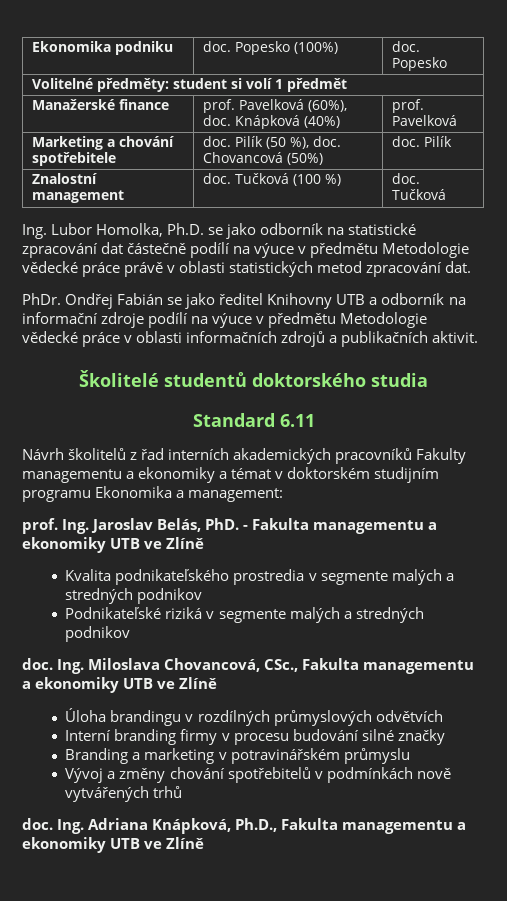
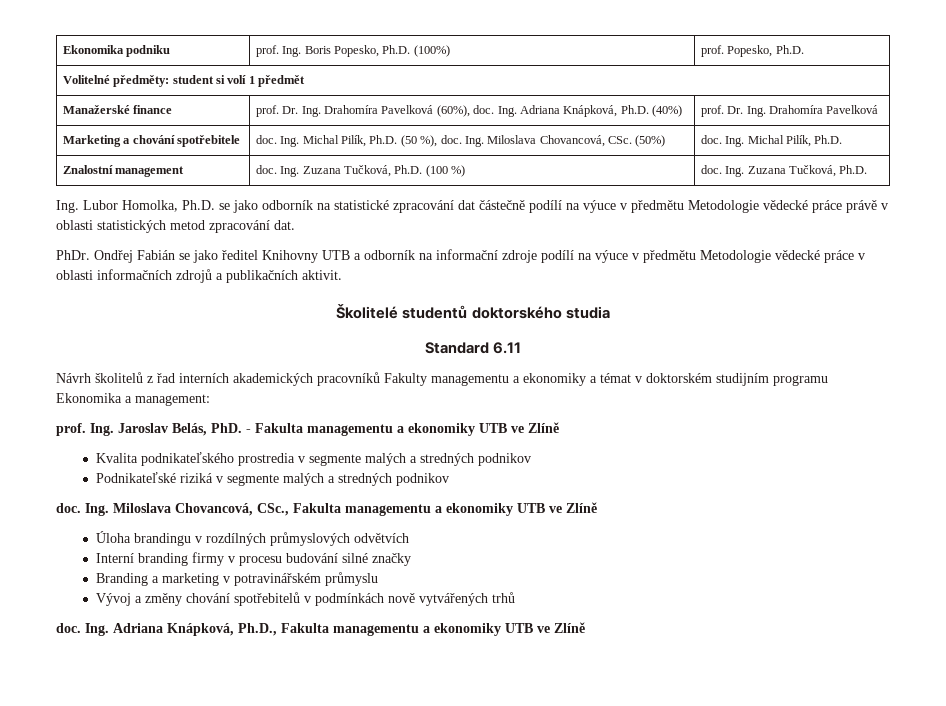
- Ekonomika podniku | doc. Popesko (100%) | doc. Popesko
+ Ekonomika podniku | prof. Ing. Boris Popesko, Ph.D. (100%) | prof. Popesko, Ph.D.
- Manažerské finance | prof. Pavelková (60%), doc. Knápková (40%) | prof. Pavelková
+ Manažerské finance | prof. Dr. Ing. Drahomíra Pavelková (60%), doc. Ing. Adriana Knápková, Ph.D. (40%) | prof. Dr. Ing. Drahomíra Pavelková
- Marketing a chování spotřebitele | doc. Pilík (50 %), doc. Chovancová (50%) | doc. Pilík
+ Marketing a chování spotřebitele | doc. Ing. Michal Pilík, Ph.D. (50 %), doc. Ing. Miloslava Chovancová, CSc. (50%) | doc. Ing. Michal Pilík, Ph.D.
- Znalostní management | doc. Tučková (100 %) | doc. Tučková
+ Znalostní management | doc. Ing. Zuzana Tučková, Ph.D. (100 %) | doc. Ing. Zuzana Tučková, Ph.D.

